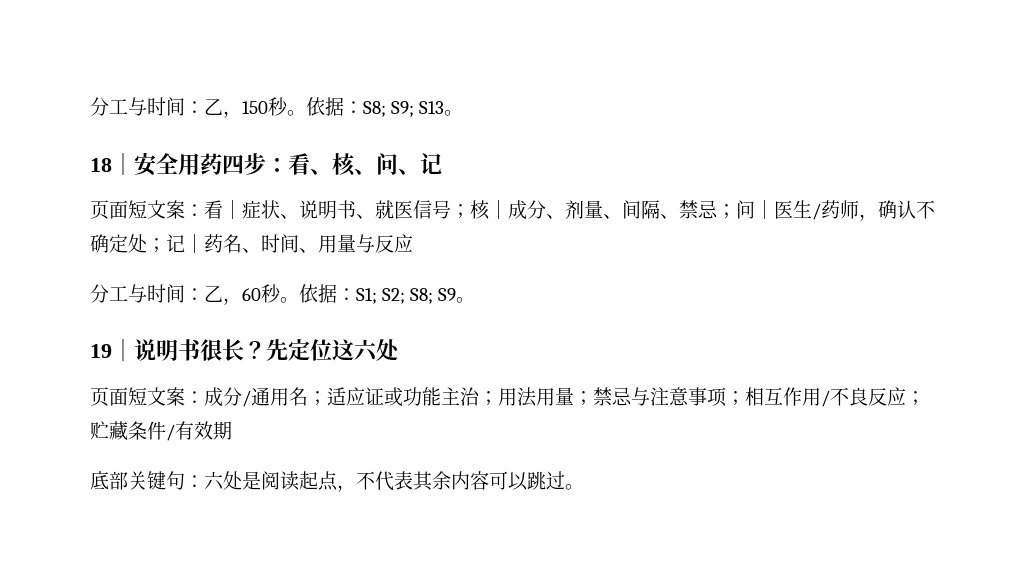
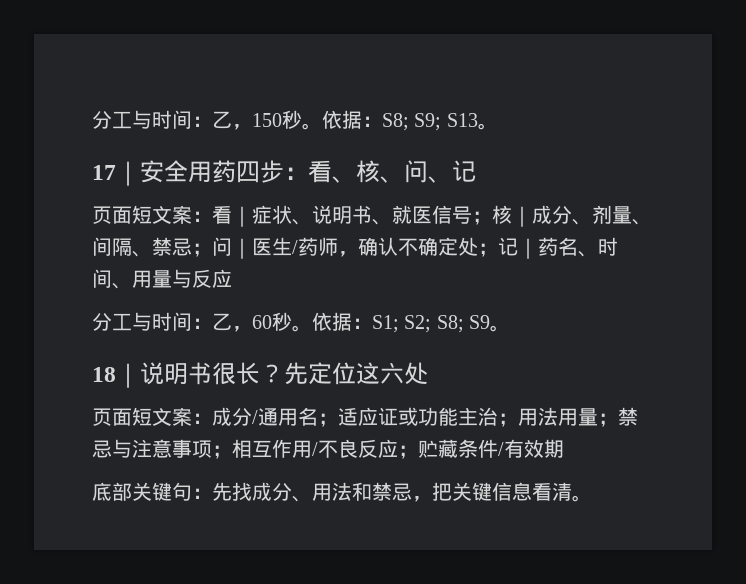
- 18｜安全用药四步：看、核、问、记
+ 17｜安全用药四步：看、核、问、记
- 19｜说明书很长？
+ 18｜说明书很长？
- 底部关键句：六处是阅读起点，不代表其余内容可以跳过。
+ 底部关键句：先找成分、用法和禁忌，把关键信息看清。

